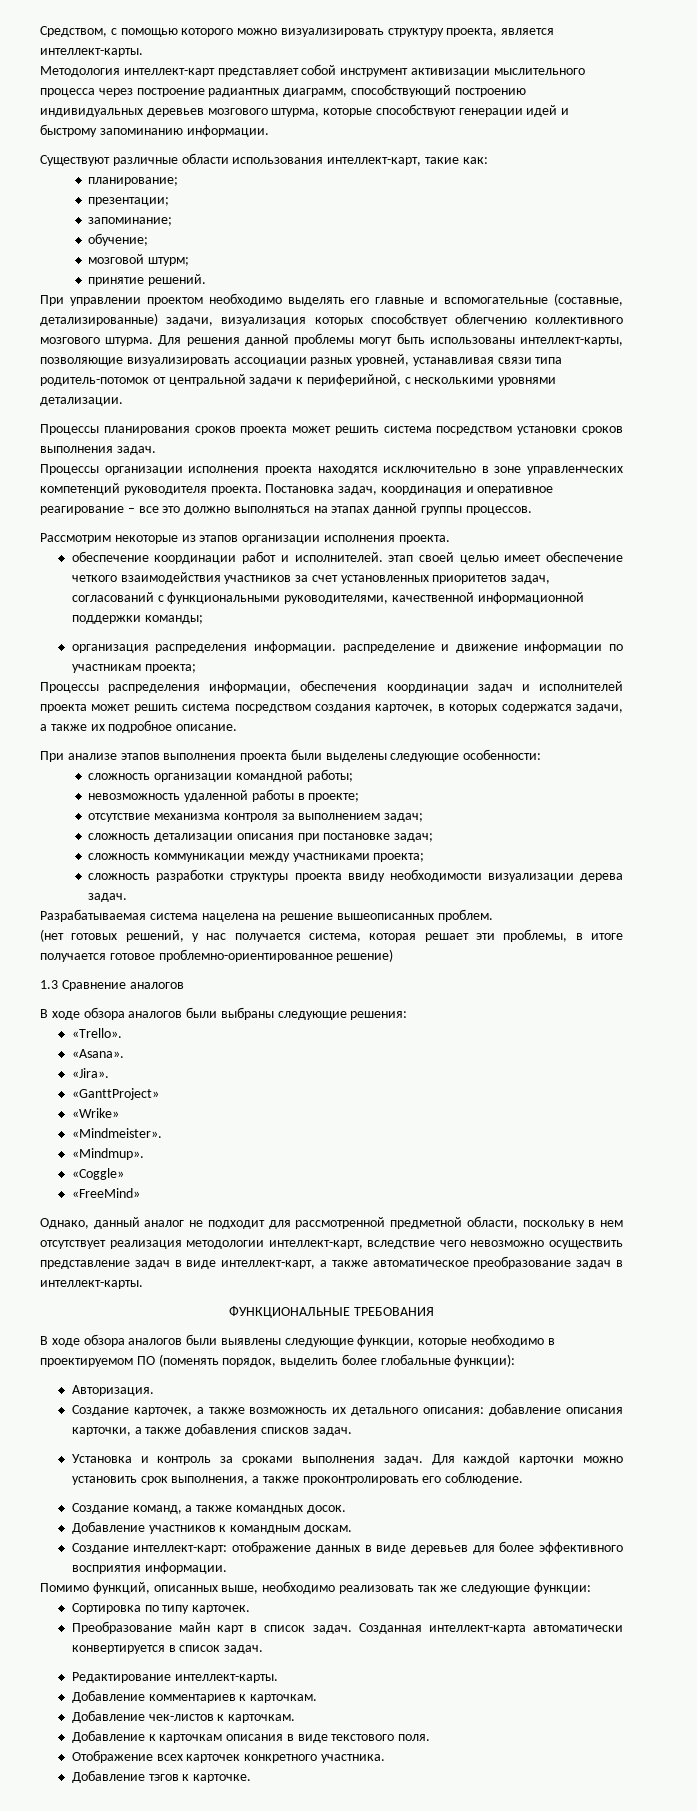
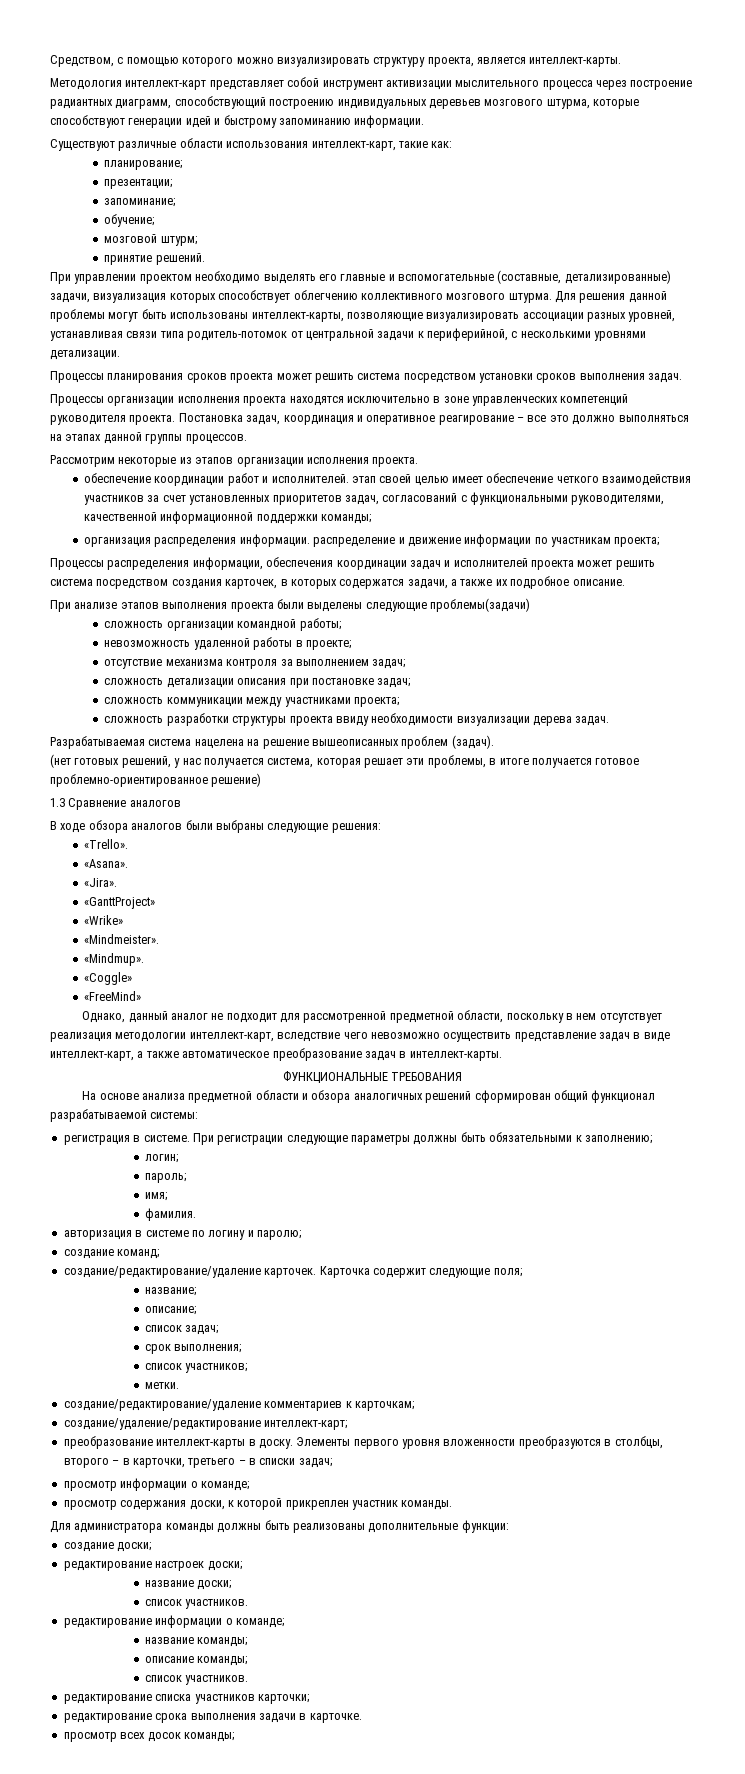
- При анализе этапов выполнения проекта были выделены следующие особенности:
+ При анализе этапов выполнения проекта были выделены следующие проблемы(задачи)
- Разрабатываемая система нацелена на решение вышеописанных проблем.
+ Разрабатываемая система нацелена на решение вышеописанных проблем (задач).
- В ходе обзора аналогов были выявлены следующие функции, которые необходимо в проектируемом ПО (поменять порядок, выделить более глобальные функции):
- Авторизация.
- Создание карточек, а также возможность их детального описания: добавление описания карточки, а также добавления списков задач.
- Установка и контроль за сроками выполнения задач. Для каждой карточки можно установить срок выполнения, а также проконтролировать его соблюдение.
- Создание команд, а также командных досок.
- Добавление участников к командным доскам.
- Создание интеллект-карт: отображение данных в виде деревьев для более эффективного восприятия информации.
- Помимо функций, описанных выше, необходимо реализовать так же следующие функции:
- Сортировка по типу карточек.
- Преобразование майн карт в список задач. Созданная интеллект-карта автоматически конвертируется в список задач.
- Редактирование интеллект-карты.
- Добавление комментариев к карточкам.
- Добавление чек-листов к карточкам.
- Добавление к карточкам описания в виде текстового поля.
- Отображение всех карточек конкретного участника.
- Добавление тэгов к карточке.
+ На основе анализа предметной области и обзора аналогичных решений сформирован общий функционал разрабатываемой системы:
+ регистрация в системе. При регистрации следующие параметры должны быть обязательными к заполнению;
+ логин;
+ пароль;
+ имя;
+ фамилия.
+ авторизация в системе по логину и паролю;
+ создание команд;
+ создание/редактирование/удаление карточек. Карточка содержит следующие поля;
+ название;
+ описание;
+ список задач;
+ срок выполнения;
+ список участников;
+ метки.
+ создание/редактирование/удаление комментариев к карточкам;
+ создание/удаление/редактирование интеллект-карт;
+ преобразование интеллект-карты в доску. Элементы первого уровня вложенности преобразуются в столбцы, второго – в карточки, третьего – в списки задач;
+ просмотр информации о команде;
+ просмотр содержания доски, к которой прикреплен участник команды.
+ Для администратора команды должны быть реализованы дополнительные функции:
+ создание доски;
+ редактирование настроек доски;
+ название доски;
+ список участников.
+ редактирование информации о команде;
+ название команды;
+ описание команды;
+ список участников.
+ редактирование списка участников карточки;
+ редактирование срока выполнения задачи в карточке.
+ просмотр всех досок команды;

